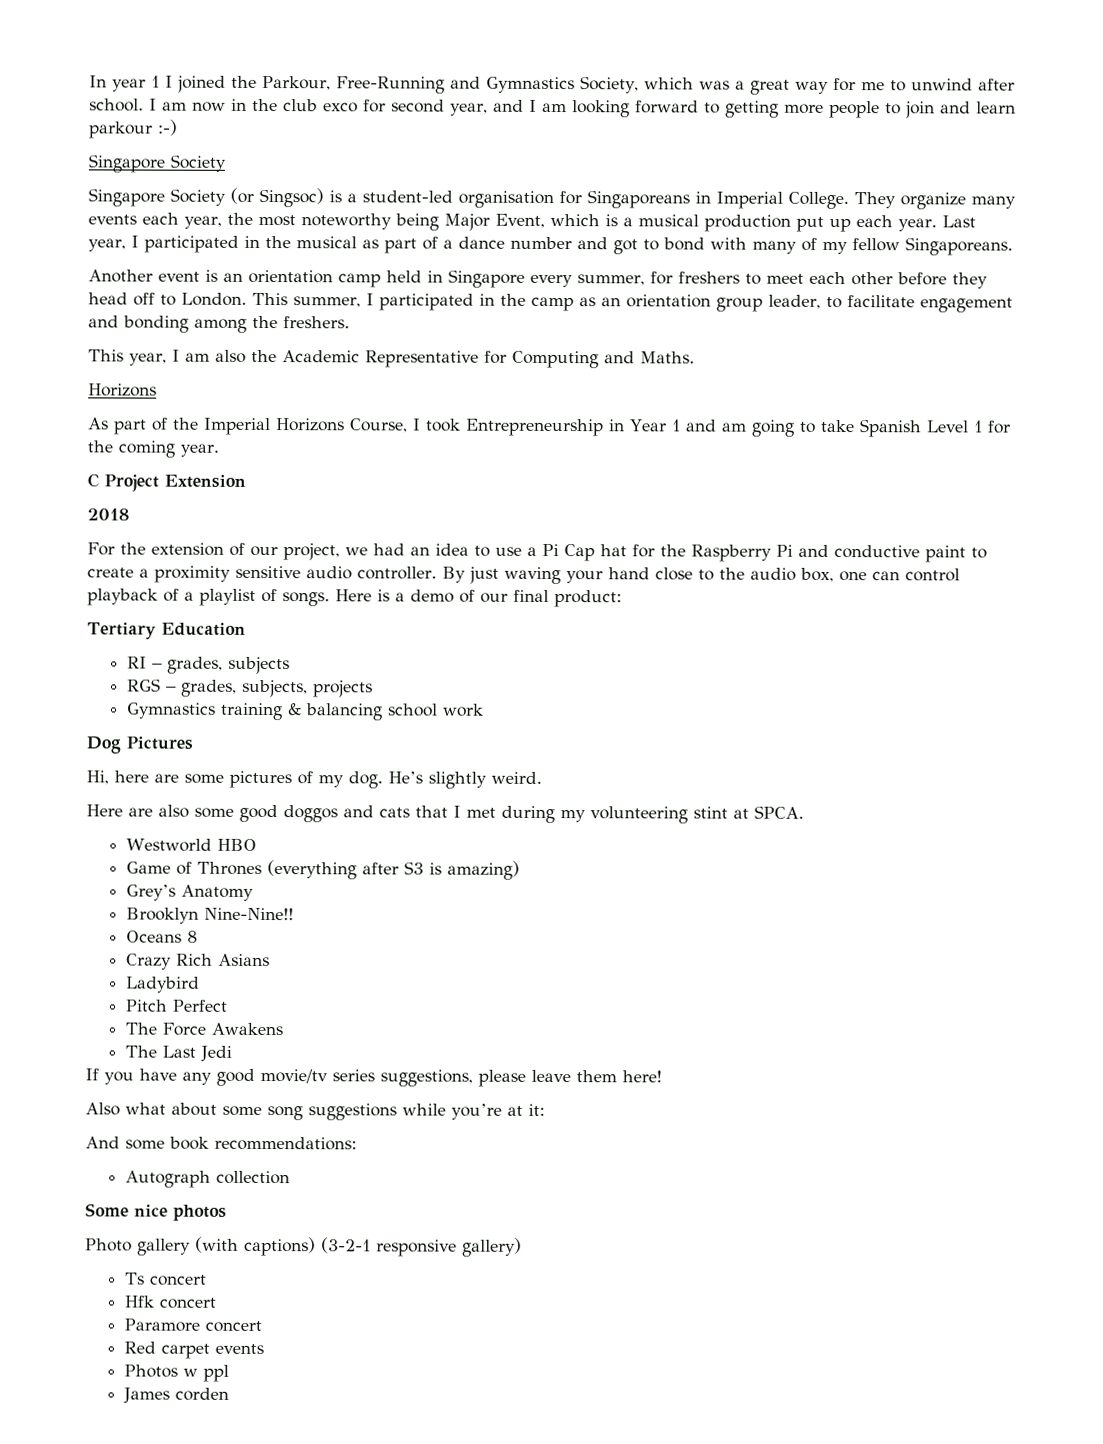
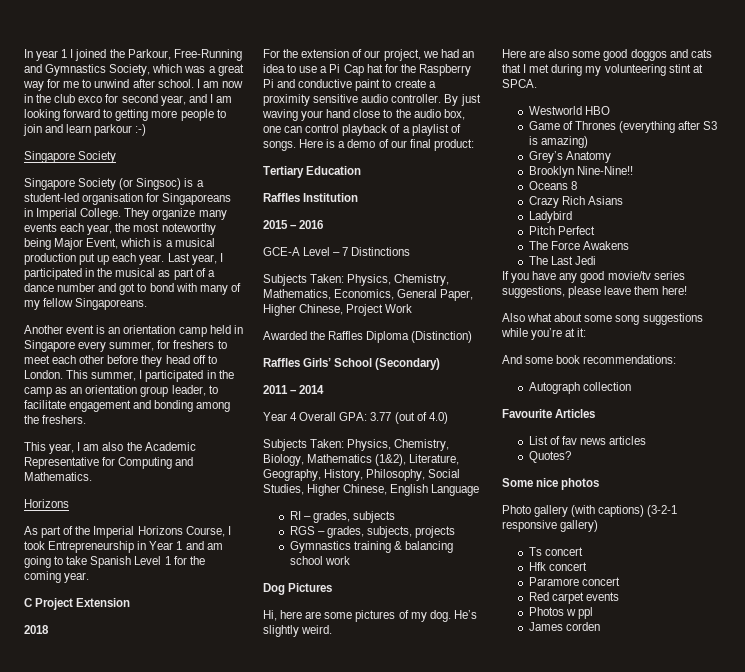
- This year, I am also the Academic Representative for Computing and Maths.
+ This year, I am also the Academic Representative for Computing and Mathematics.
+ Raffles Institution
+ 2015 – 2016
+ GCE-A Level – 7 Distinctions
+ Subjects Taken: Physics, Chemistry, Mathematics, Economics, General Paper, Higher Chinese, Project Work
+ Awarded the Raffles Diploma (Distinction)
+ Raffles Girls’ School (Secondary)
+ 2011 – 2014
+ Year 4 Overall GPA: 3.77 (out of 4.0)
+ Subjects Taken: Physics, Chemistry, Biology, Mathematics (1&2), Literature, Geography, History, Philosophy, Social Studies, Higher Chinese, English Language
+ Favourite Articles
+ List of fav news articles
+ Quotes?

